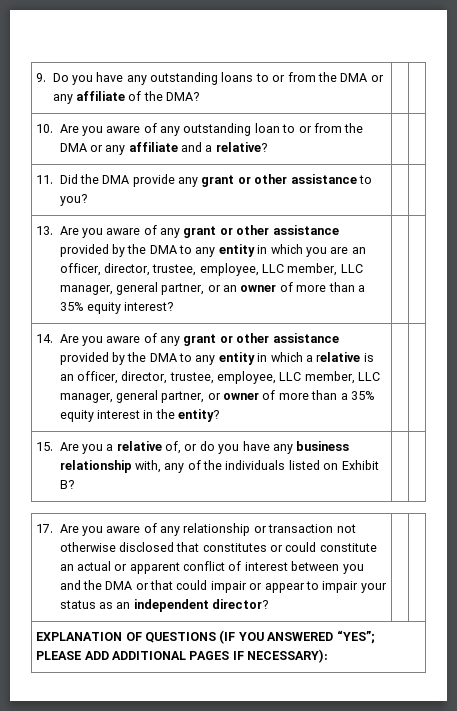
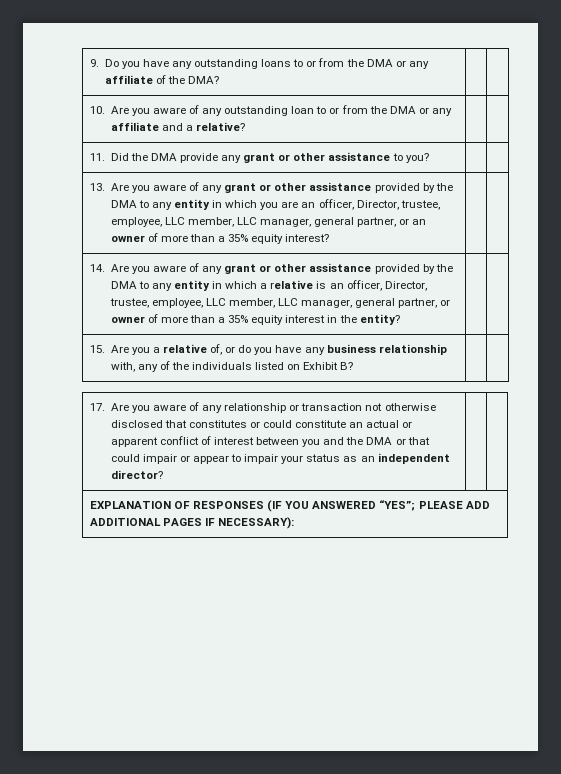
- 13. Are you aware of any grant or other assistance provided by the DMA to any entity in which you are an officer, director, trustee, employee, LLC member, LLC manager, general partner, or an owner of more than a 35% equity interest?
+ 13. Are you aware of any grant or other assistance provided by the DMA to any entity in which you are an officer, Director, trustee, employee, LLC member, LLC manager, general partner, or an owner of more than a 35% equity interest?
- 14. Are you aware of any grant or other assistance provided by the DMA to any entity in which a relative is an officer, director, trustee, employee, LLC member, LLC manager, general partner, or owner of more than a 35% equity interest in the entity?
+ 14. Are you aware of any grant or other assistance provided by the DMA to any entity in which a relative is an officer, Director, trustee, employee, LLC member, LLC manager, general partner, or owner of more than a 35% equity interest in the entity?
- EXPLANATION OF QUESTIONS (IF YOU ANSWERED “YES”; PLEASE ADD ADDITIONAL PAGES IF NECESSARY):
+ EXPLANATION OF RESPONSES (IF YOU ANSWERED “YES”; PLEASE ADD ADDITIONAL PAGES IF NECESSARY):

